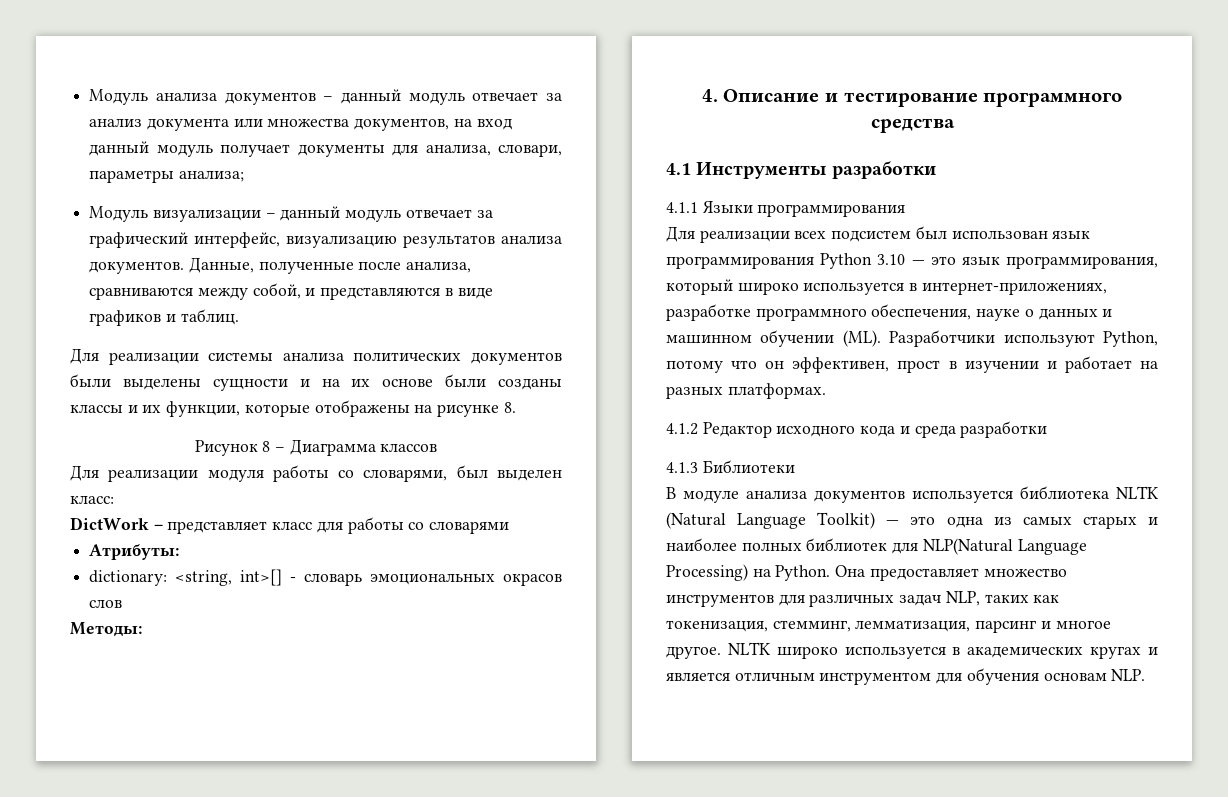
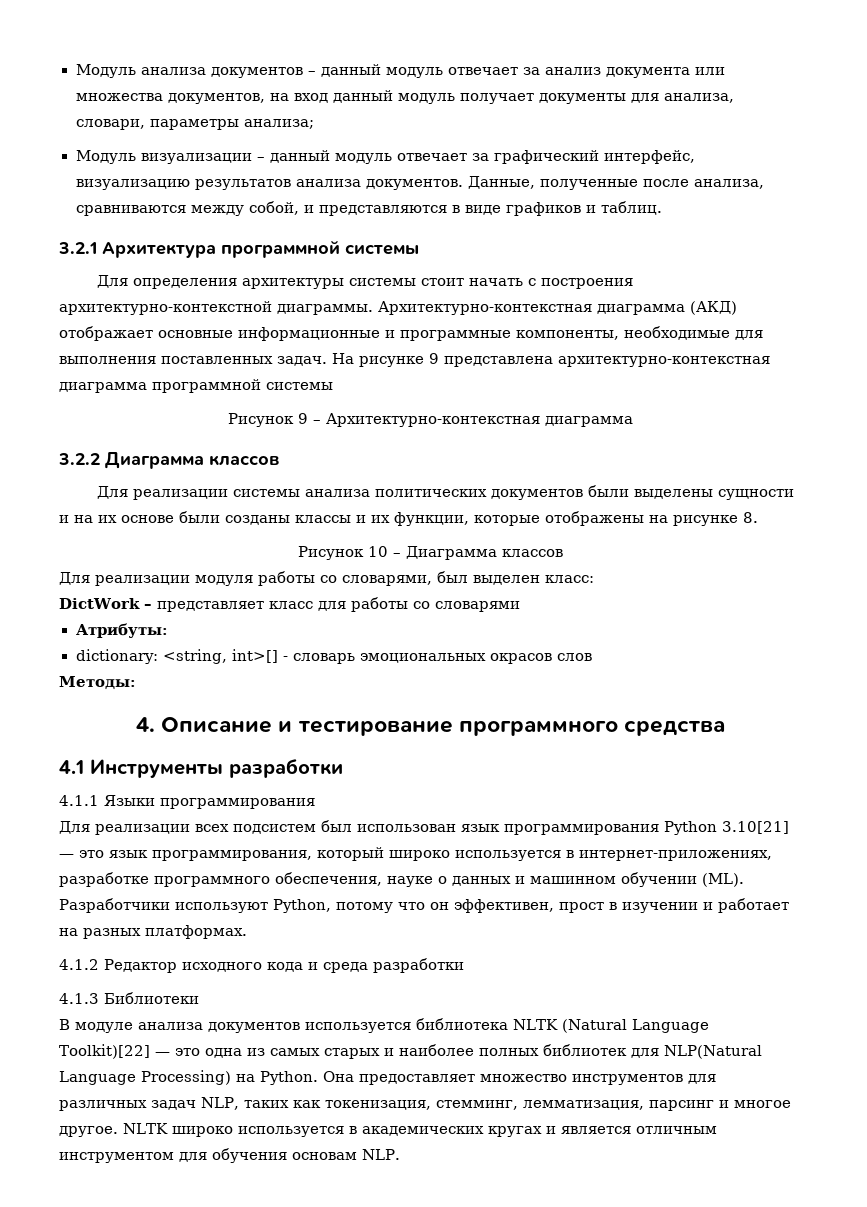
+ 3.2.1 Архитектура программной системы
+ Для определения архитектуры системы стоит начать с построения архитектурно-контекстной диаграммы. Архитектурно-контекстная диаграмма (АКД) отображает основные информационные и программные компоненты, необходимые для выполнения поставленных задач. На рисунке 9 представлена архитектурно-контекстная диаграмма программной системы
+ Рисунок 9 – Архитектурно-контекстная диаграмма
+ 3.2.2 Диаграмма классов
- Рисунок 8 – Диаграмма классов
+ Рисунок 10 – Диаграмма классов
- Для реализации всех подсистем был использован язык программирования Python 3.10 — это язык программирования, который широко используется в интернет-приложениях, разработке программного обеспечения, науке о данных и машинном обучении (ML). Разработчики используют Python, потому что он эффективен, прост в изучении и работает на разных платформах.
+ Для реализации всех подсистем был использован язык программирования Python 3.10[21] — это язык программирования, который широко используется в интернет-приложениях, разработке программного обеспечения, науке о данных и машинном обучении (ML). Разработчики используют Python, потому что он эффективен, прост в изучении и работает на разных платформах.
- В модуле анализа документов используется библиотека NLTK (Natural Language Toolkit) — это одна из самых старых и наиболее полных библиотек для NLP(Natural Language Processing) на Python.
+ В модуле анализа документов используется библиотека NLTK (Natural Language Toolkit)[22] — это одна из самых старых и наиболее полных библиотек для NLP(Natural Language Processing) на Python.

